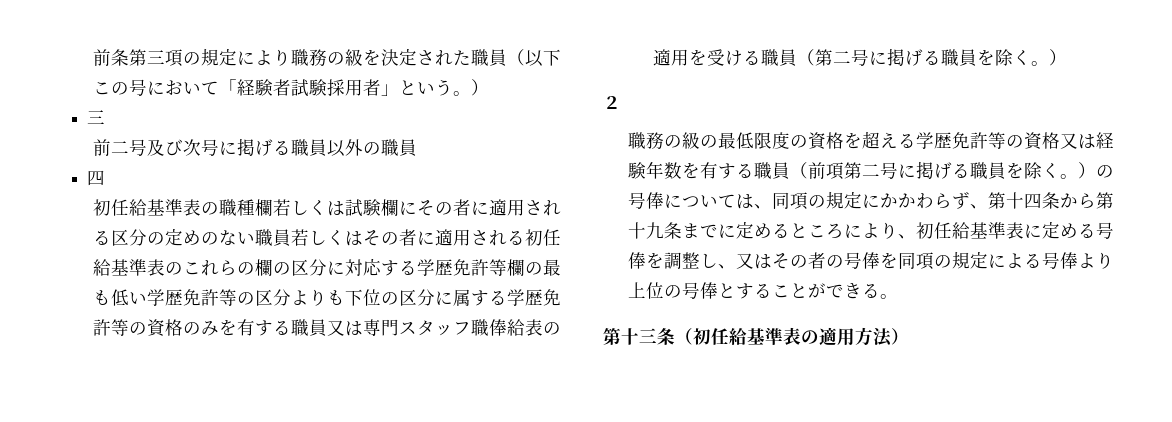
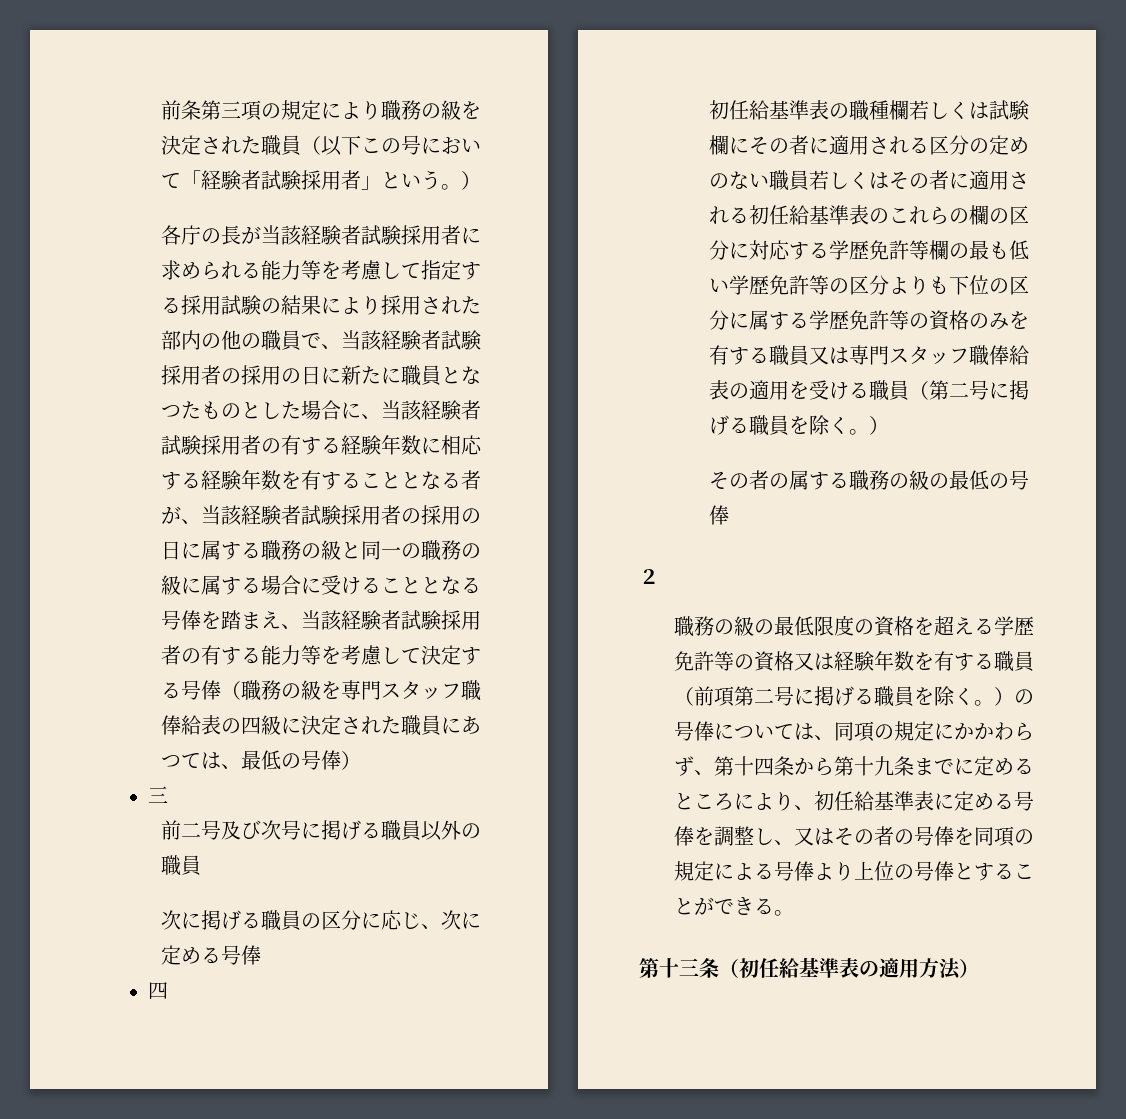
+ 各庁の長が当該経験者試験採用者に求められる能力等を考慮して指定する採用試験の結果により採用された部内の他の職員で、当該経験者試験採用者の採用の日に新たに職員となつたものとした場合に、当該経験者試験採用者の有する経験年数に相応する経験年数を有することとなる者が、当該経験者試験採用者の採用の日に属する職務の級と同一の職務の級に属する場合に受けることとなる号俸を踏まえ、当該経験者試験採用者の有する能力等を考慮して決定する号俸（職務の級を専門スタッフ職俸給表の四級に決定された職員にあつては、最低の号俸）
+ 次に掲げる職員の区分に応じ、次に定める号俸
+ その者の属する職務の級の最低の号俸

